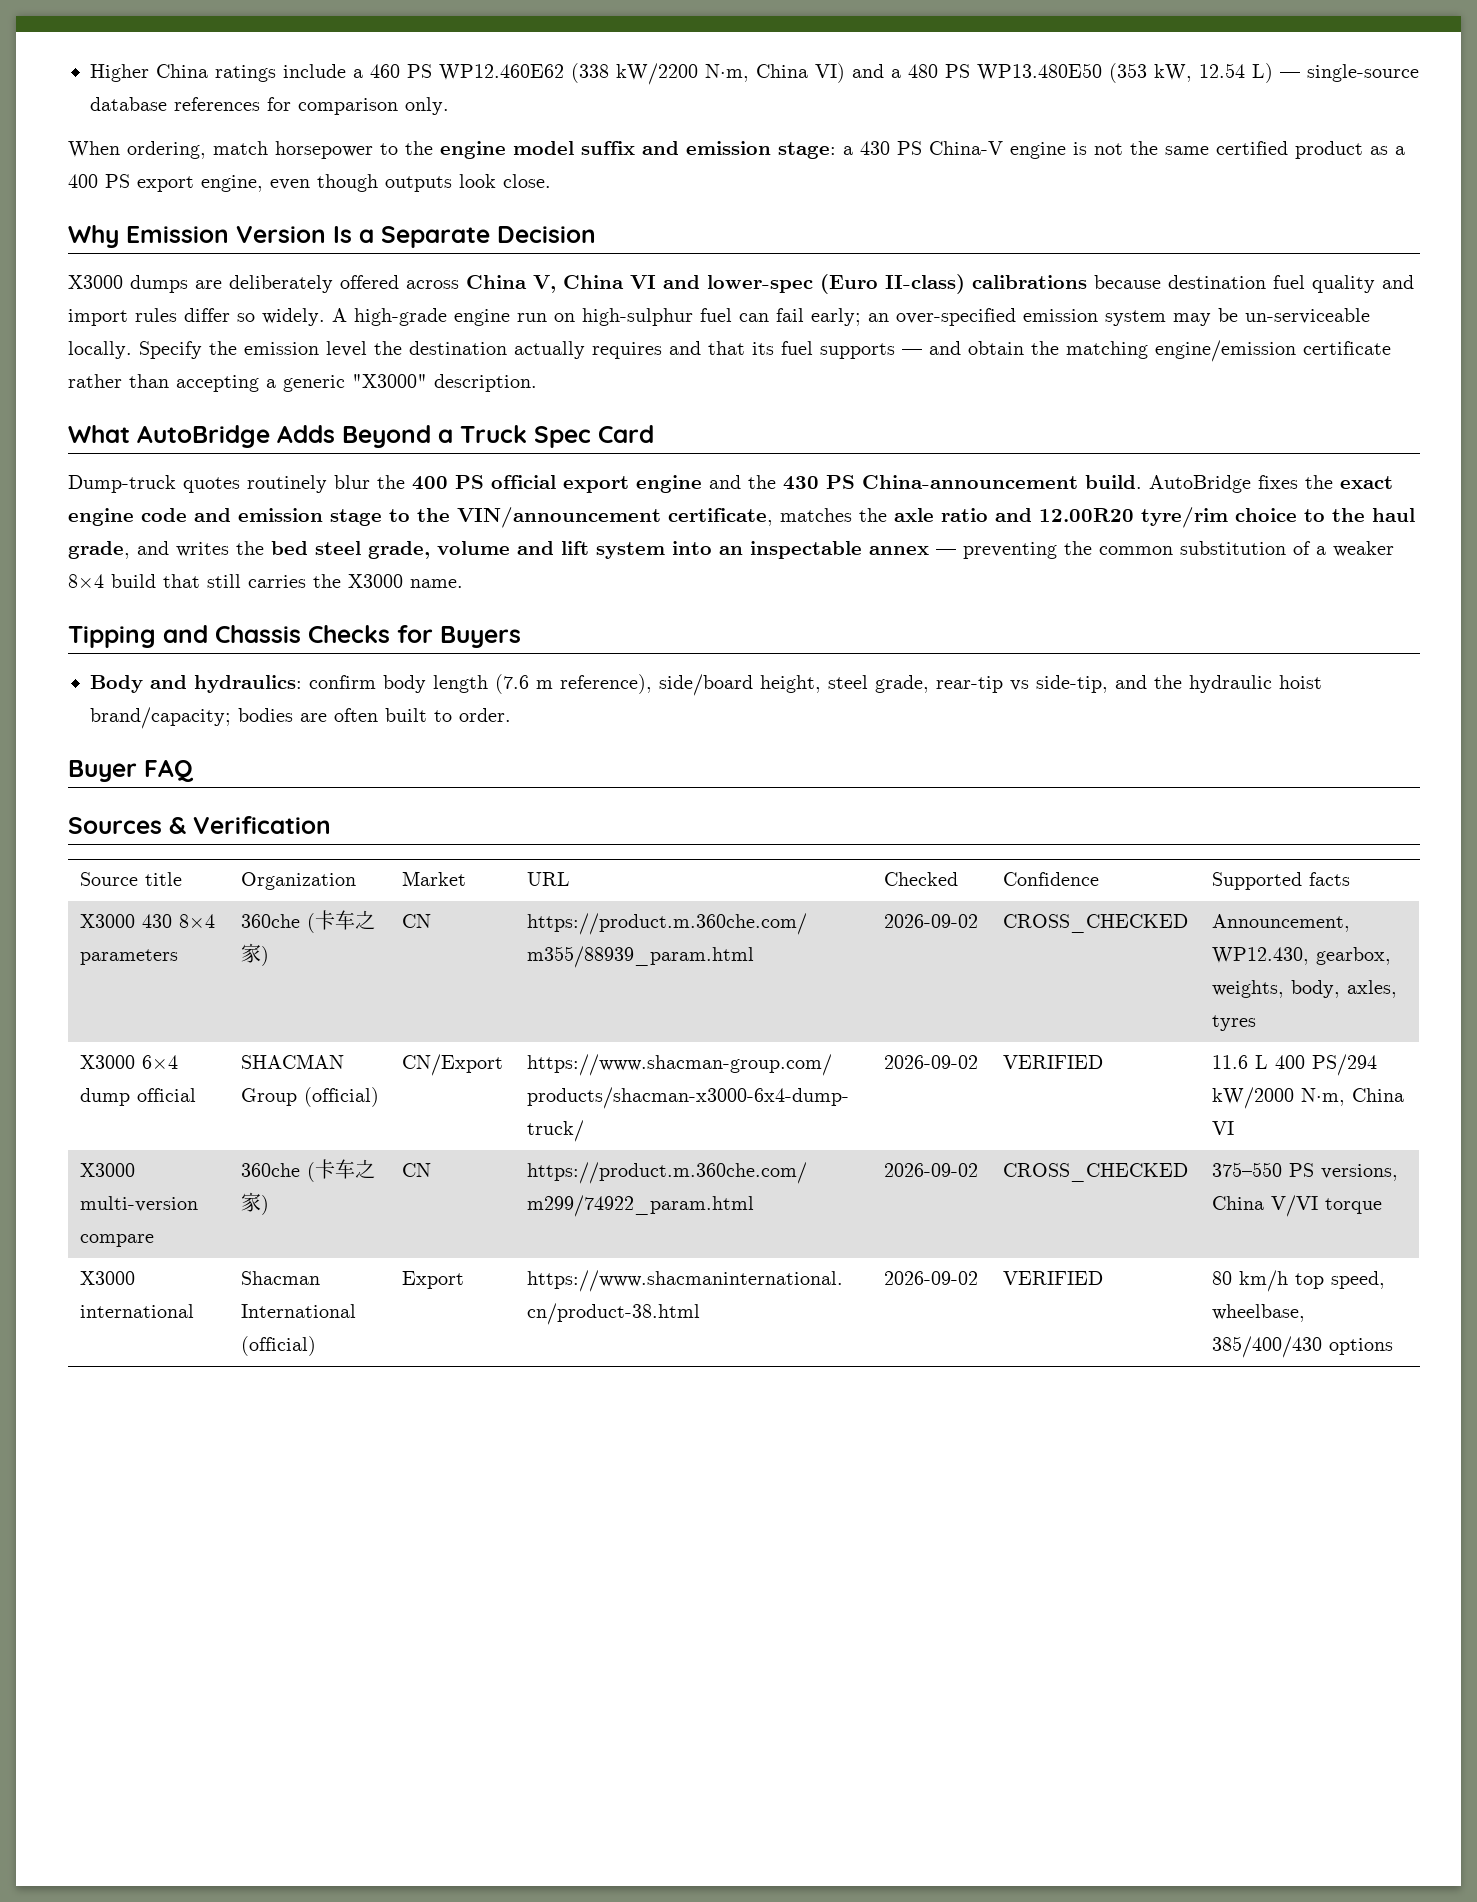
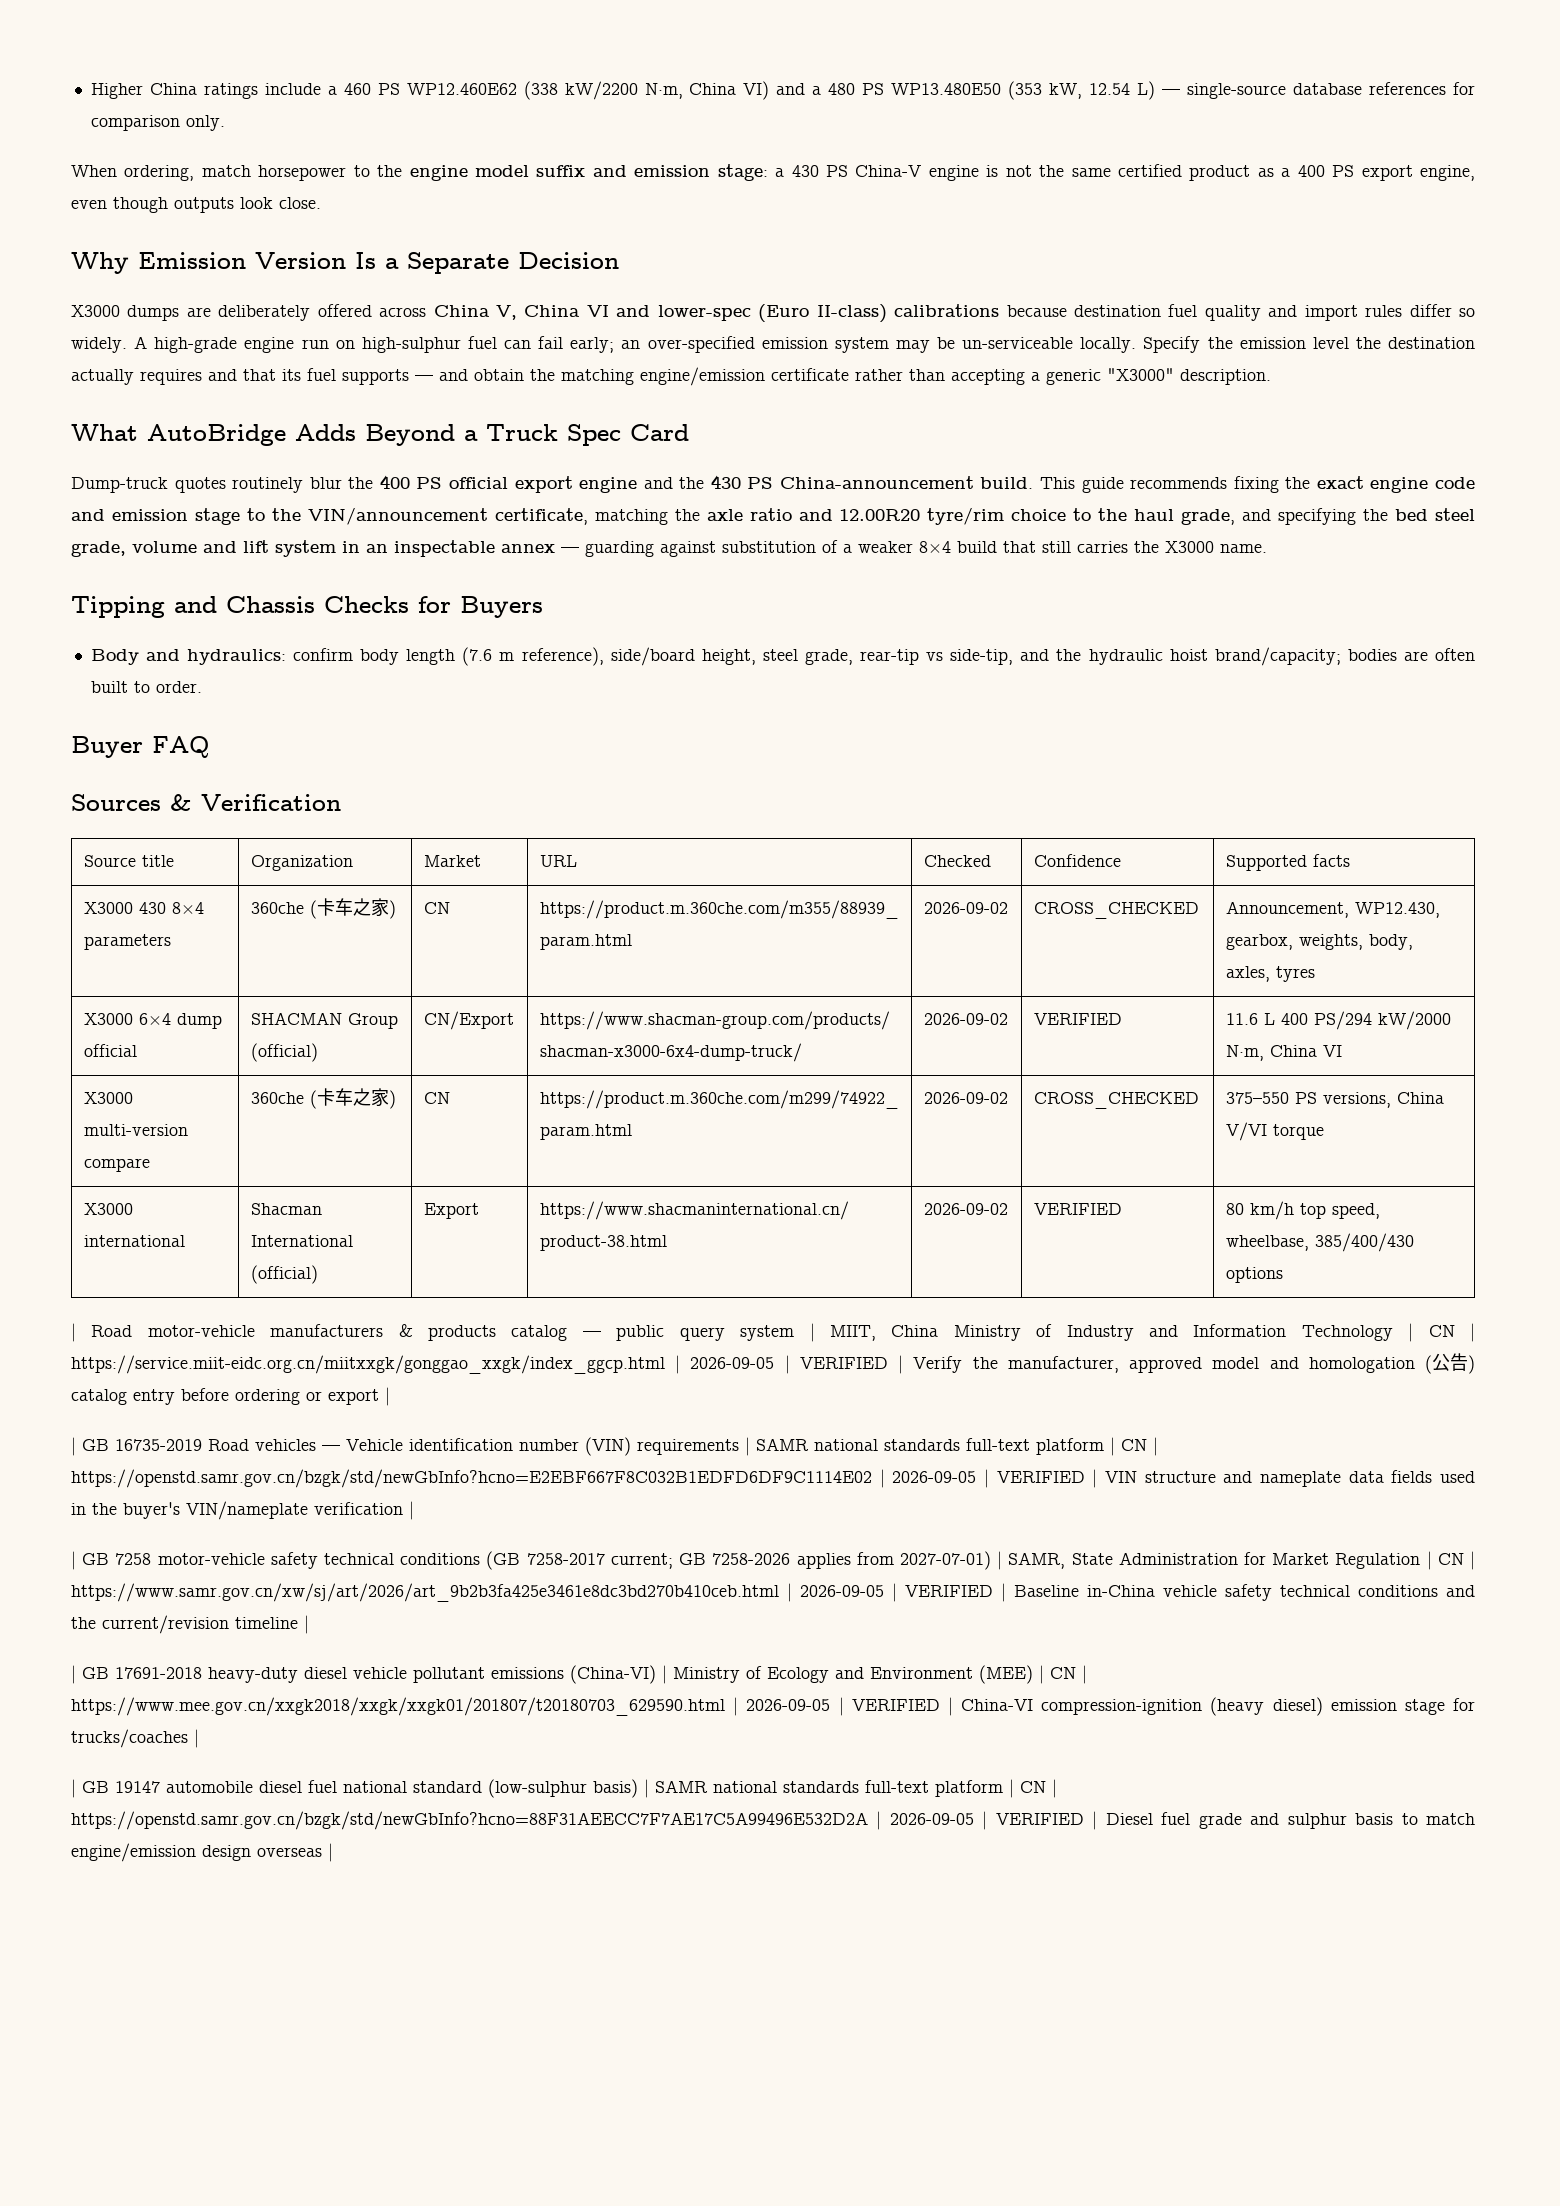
- AutoBridge fixes the exact engine code and emission stage to the VIN/announcement certificate, matches the axle ratio and 12.00R20 tyre/rim choice to the haul grade, and writes the bed steel grade, volume and lift system into an inspectable annex — preventing the common substitution of a weaker 8×4 build that still carries the X3000 name.
+ This guide recommends fixing the exact engine code and emission stage to the VIN/announcement certificate, matching the axle ratio and 12.00R20 tyre/rim choice to the haul grade, and specifying the bed steel grade, volume and lift system in an inspectable annex — guarding against substitution of a weaker 8×4 build that still carries the X3000 name.
+ | Road motor-vehicle manufacturers & products catalog — public query system | MIIT, China Ministry of Industry and Information Technology | CN | https://service.miit-eidc.org.cn/miitxxgk/gonggao_xxgk/index_ggcp.html | 2026-09-05 | VERIFIED | Verify the manufacturer, approved model and homologation (公告) catalog entry before ordering or export |
+ | GB 16735-2019 Road vehicles — Vehicle identification number (VIN) requirements | SAMR national standards full-text platform | CN | https://openstd.samr.gov.cn/bzgk/std/newGbInfo?hcno=E2EBF667F8C032B1EDFD6DF9C1114E02 | 2026-09-05 | VERIFIED | VIN structure and nameplate data fields used in the buyer's VIN/nameplate verification |
+ | GB 7258 motor-vehicle safety technical conditions (GB 7258-2017 current; GB 7258-2026 applies from 2027-07-01) | SAMR, State Administration for Market Regulation | CN | https://www.samr.gov.cn/xw/sj/art/2026/art_9b2b3fa425e3461e8dc3bd270b410ceb.html | 2026-09-05 | VERIFIED | Baseline in-China vehicle safety technical conditions and the current/revision timeline |
+ | GB 17691-2018 heavy-duty diesel vehicle pollutant emissions (China-VI) | Ministry of Ecology and Environment (MEE) | CN | https://www.mee.gov.cn/xxgk2018/xxgk/xxgk01/201807/t20180703_629590.html | 2026-09-05 | VERIFIED | China-VI compression-ignition (heavy diesel) emission stage for trucks/coaches |
+ | GB 19147 automobile diesel fuel national standard (low-sulphur basis) | SAMR national standards full-text platform | CN | https://openstd.samr.gov.cn/bzgk/std/newGbInfo?hcno=88F31AEECC7F7AE17C5A99496E532D2A | 2026-09-05 | VERIFIED | Diesel fuel grade and sulphur basis to match engine/emission design overseas |

